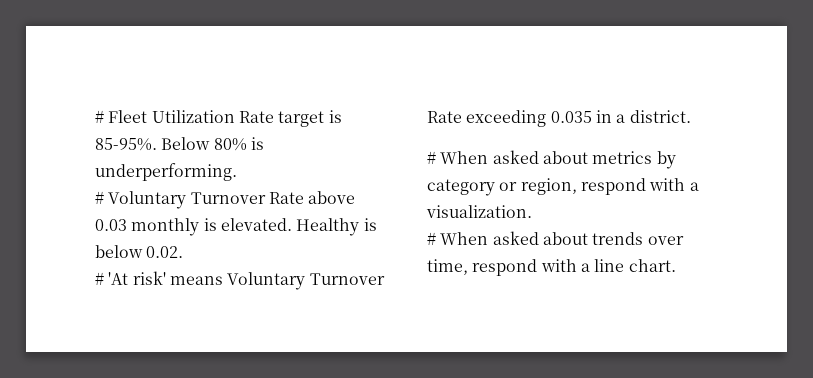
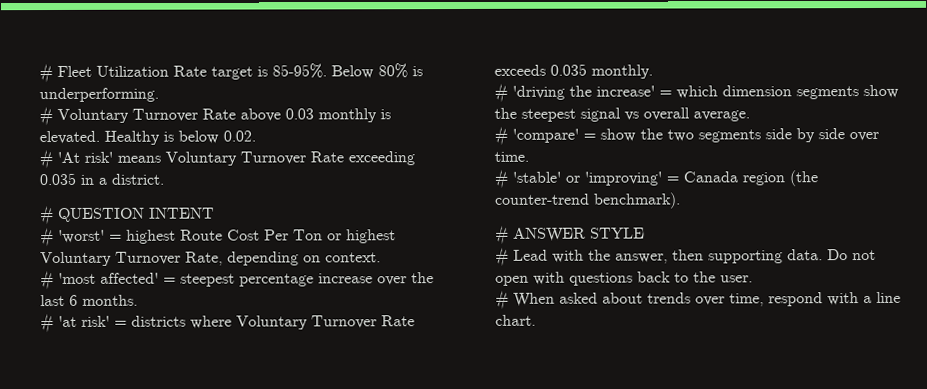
- # When asked about metrics by category or region, respond with a visualization.
+ # QUESTION INTENT
+ # 'worst' = highest Route Cost Per Ton or highest Voluntary Turnover Rate, depending on context.
+ # 'most affected' = steepest percentage increase over the last 6 months.
+ # 'at risk' = districts where Voluntary Turnover Rate exceeds 0.035 monthly.
+ # 'driving the increase' = which dimension segments show the steepest signal vs overall average.
+ # 'compare' = show the two segments side by side over time.
+ # 'stable' or 'improving' = Canada region (the counter-trend benchmark).
+ # ANSWER STYLE
+ # Lead with the answer, then supporting data. Do not open with questions back to the user.

